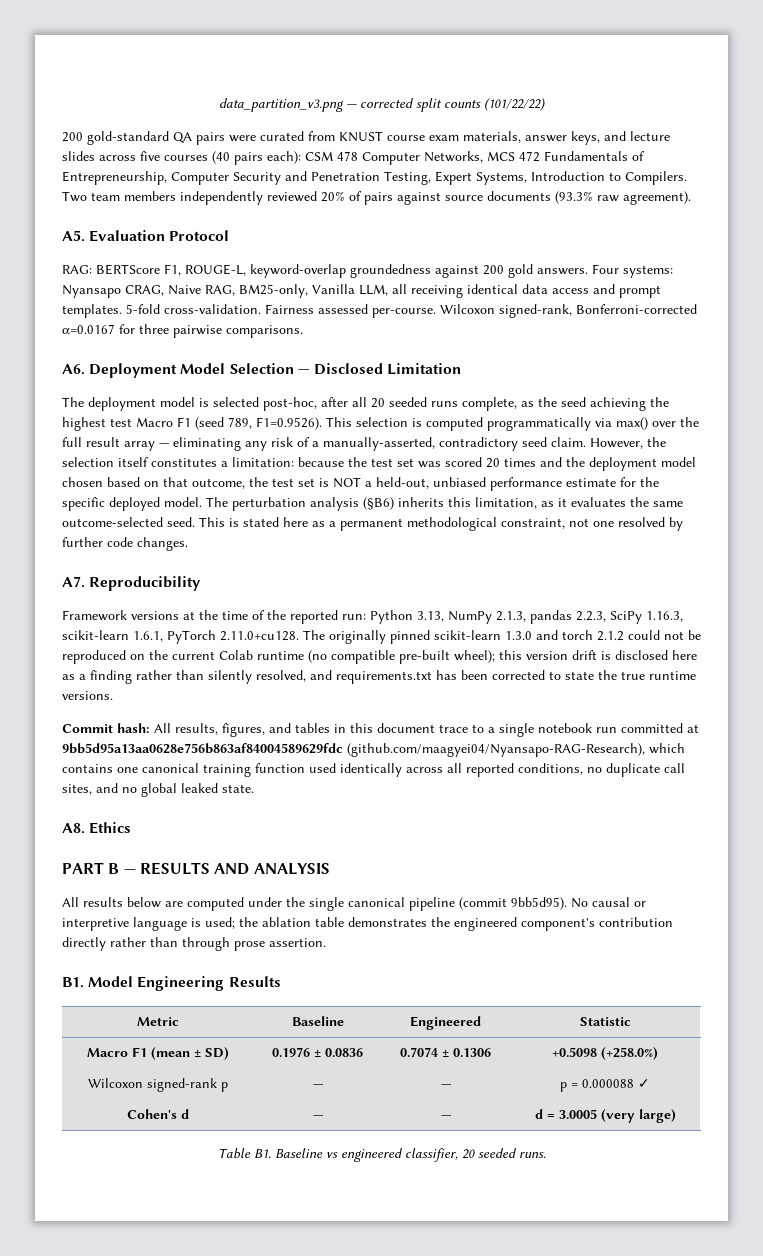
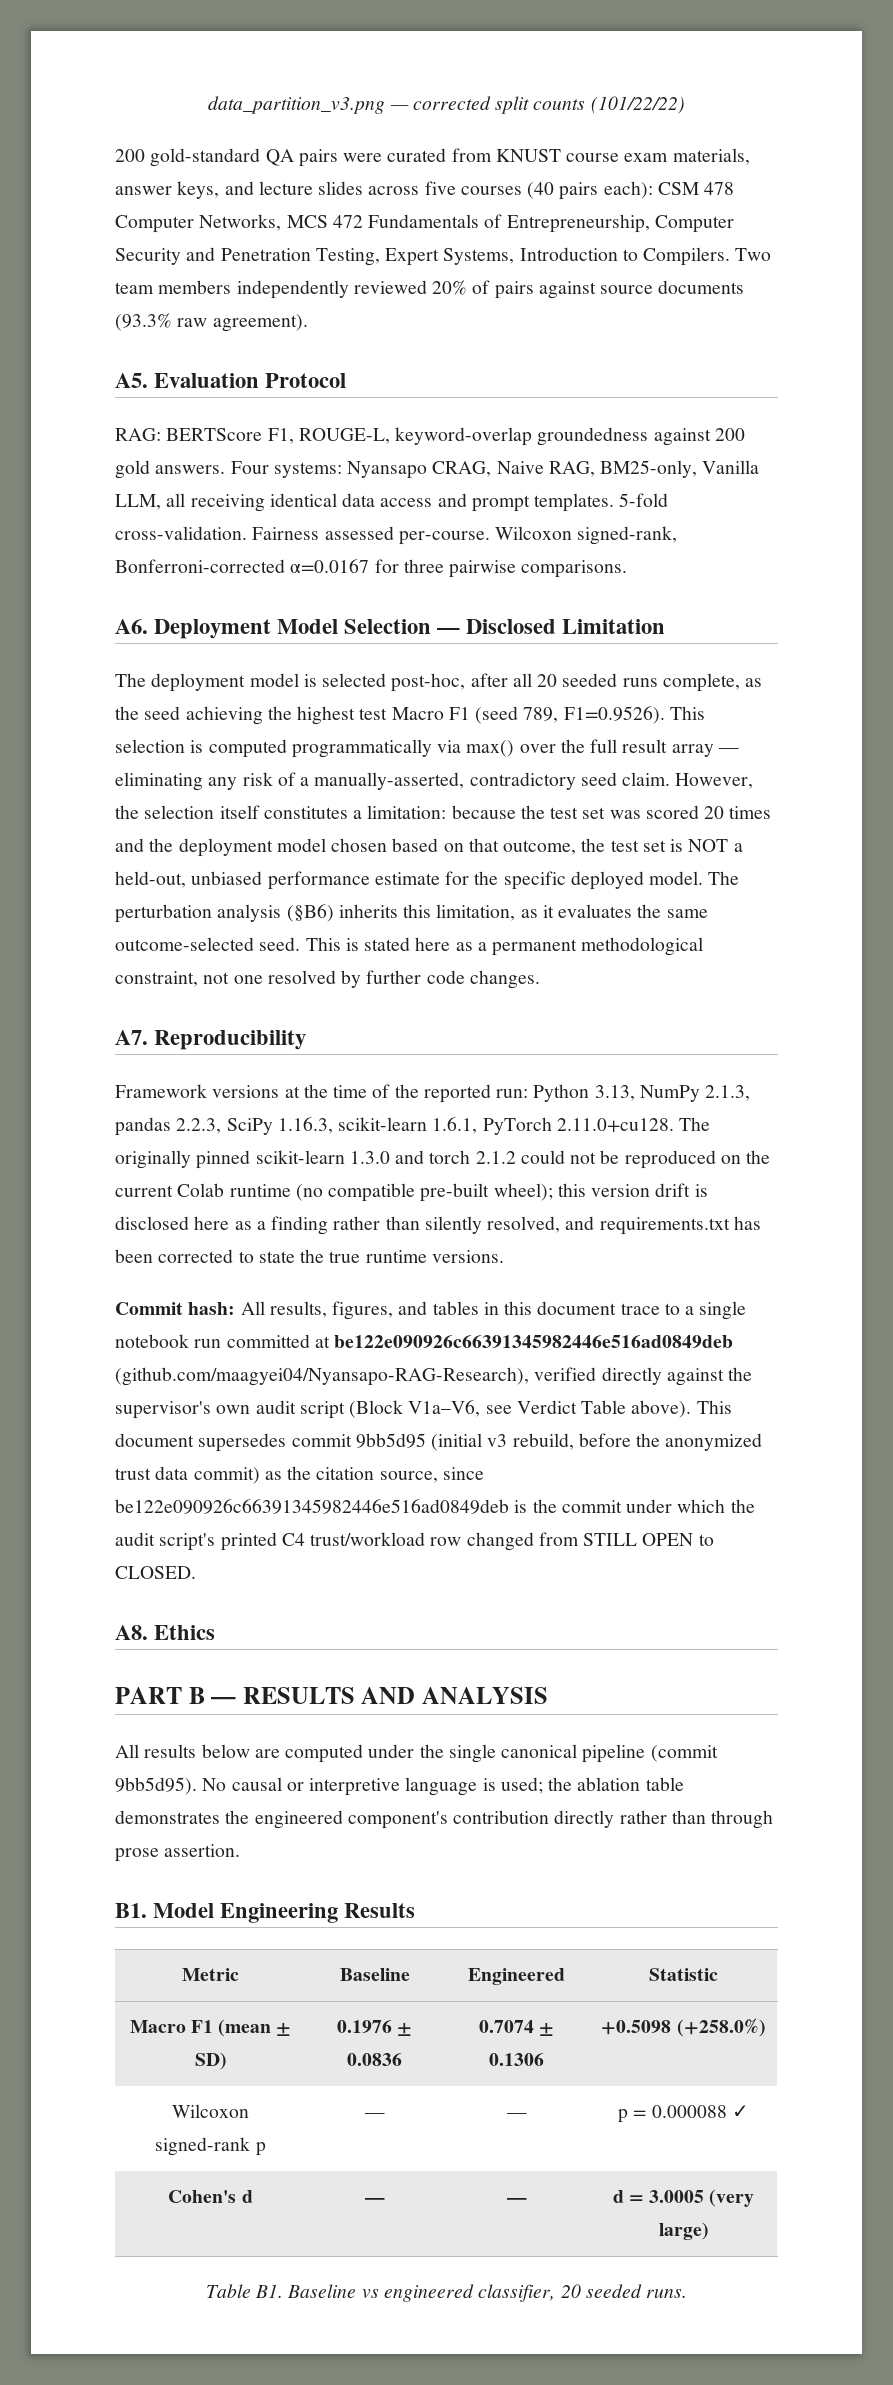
- Commit hash: All results, figures, and tables in this document trace to a single notebook run committed at 9bb5d95a13aa0628e756b863af84004589629fdc (github.com/maagyei04/Nyansapo-RAG-Research), which contains one canonical training function used identically across all reported conditions, no duplicate call sites, and no global leaked state.
+ Commit hash: All results, figures, and tables in this document trace to a single notebook run committed at be122e090926c66391345982446e516ad0849deb (github.com/maagyei04/Nyansapo-RAG-Research), verified directly against the supervisor's own audit script (Block V1a–V6, see Verdict Table above). This document supersedes commit 9bb5d95 (initial v3 rebuild, before the anonymized trust data commit) as the citation source, since be122e090926c66391345982446e516ad0849deb is the commit under which the audit script's printed C4 trust/workload row changed from STILL OPEN to CLOSED.

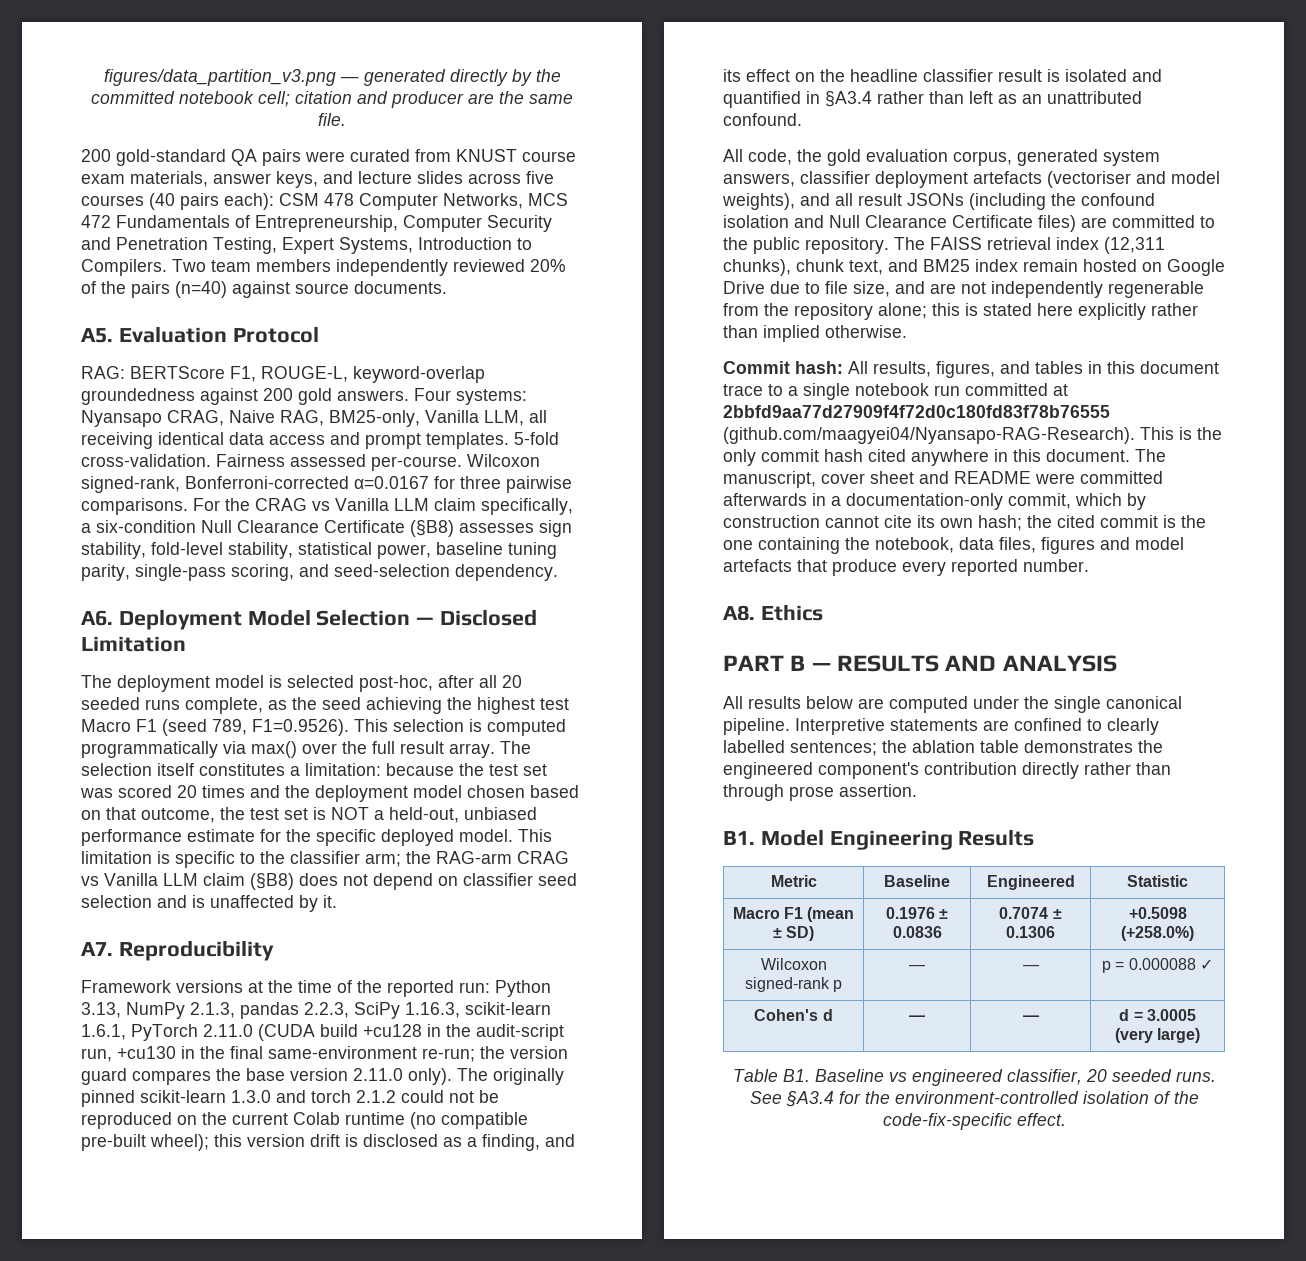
- data_partition_v3.png — corrected split counts (101/22/22)
+ figures/data_partition_v3.png — generated directly by the committed notebook cell; citation and producer are the same file.
- Two team members independently reviewed 20% of pairs against source documents (93.3% raw agreement).
+ Two team members independently reviewed 20% of the pairs (n=40) against source documents.
+ For the CRAG vs Vanilla LLM claim specifically, a six-condition Null Clearance Certificate (§B8) assesses sign stability, fold-level stability, statistical power, baseline tuning parity, single-pass scoring, and seed-selection dependency.
- The deployment model is selected post-hoc, after all 20 seeded runs complete, as the seed achieving the highest test Macro F1 (seed 789, F1=0.9526). This selection is computed programmatically via max() over the full result array — eliminating any risk of a manually-asserted, contradictory seed claim. However, the selection itself constitutes a limitation:
+ The deployment model is selected post-hoc, after all 20 seeded runs complete, as the seed achieving the highest test Macro F1 (seed 789, F1=0.9526). This selection is computed programmatically via max() over the full result array. The selection itself constitutes a limitation:
- The perturbation analysis (§B6) inherits this limitation, as it evaluates the same outcome-selected seed. This is stated here as a permanent methodological constraint, not one resolved by further code changes.
+ This limitation is specific to the classifier arm; the RAG-arm CRAG vs Vanilla LLM claim (§B8) does not depend on classifier seed selection and is unaffected by it.
- Framework versions at the time of the reported run: Python 3.13, NumPy 2.1.3, pandas 2.2.3, SciPy 1.16.3, scikit-learn 1.6.1, PyTorch 2.11.0+cu128. The originally pinned scikit-learn 1.3.0 and torch 2.1.2 could not be reproduced on the current Colab runtime (no compatible pre-built wheel); this version drift is disclosed here as a finding rather than silently resolved, and requirements.txt has been corrected to state the true runtime versions.
+ Framework versions at the time of the reported run: Python 3.13, NumPy 2.1.3, pandas 2.2.3, SciPy 1.16.3, scikit-learn 1.6.1, PyTorch 2.11.0 (CUDA build +cu128 in the audit-script run, +cu130 in the final same-environment re-run; the version guard compares the base version 2.11.0 only). The originally pinned scikit-learn 1.3.0 and torch 2.1.2 could not be reproduced on the current Colab runtime (no compatible pre-built wheel); this version drift is disclosed as a finding, and its effect on the headline classifier result is isolated and quantified in §A3.4 rather than left as an unattributed confound.
+ All code, the gold evaluation corpus, generated system answers, classifier deployment artefacts (vectoriser and model weights), and all result JSONs (including the confound isolation and Null Clearance Certificate files) are committed to the public repository. The FAISS retrieval index (12,311 chunks), chunk text, and BM25 index remain hosted on Google Drive due to file size, and are not independently regenerable from the repository alone; this is stated here explicitly rather than implied otherwise.
- Commit hash: All results, figures, and tables in this document trace to a single notebook run committed at be122e090926c66391345982446e516ad0849deb (github.com/maagyei04/Nyansapo-RAG-Research), verified directly against the supervisor's own audit script (Block V1a–V6, see Verdict Table above). This document supersedes commit 9bb5d95 (initial v3 rebuild, before the anonymized trust data commit) as the citation source, since be122e090926c66391345982446e516ad0849deb is the commit under which the audit script's printed C4 trust/workload row changed from STILL OPEN to CLOSED.
+ Commit hash: All results, figures, and tables in this document trace to a single notebook run committed at 2bbfd9aa77d27909f4f72d0c180fd83f78b76555 (github.com/maagyei04/Nyansapo-RAG-Research). This is the only commit hash cited anywhere in this document. The manuscript, cover sheet and README were committed afterwards in a documentation-only commit, which by construction cannot cite its own hash; the cited commit is the one containing the notebook, data files, figures and model artefacts that produce every reported number.
- All results below are computed under the single canonical pipeline (commit 9bb5d95). No causal or interpretive language is used; the ablation table demonstrates the engineered component's contribution directly rather than through prose assertion.
+ All results below are computed under the single canonical pipeline. Interpretive statements are confined to clearly labelled sentences; the ablation table demonstrates the engineered component's contribution directly rather than through prose assertion.
+ See §A3.4 for the environment-controlled isolation of the code-fix-specific effect.

